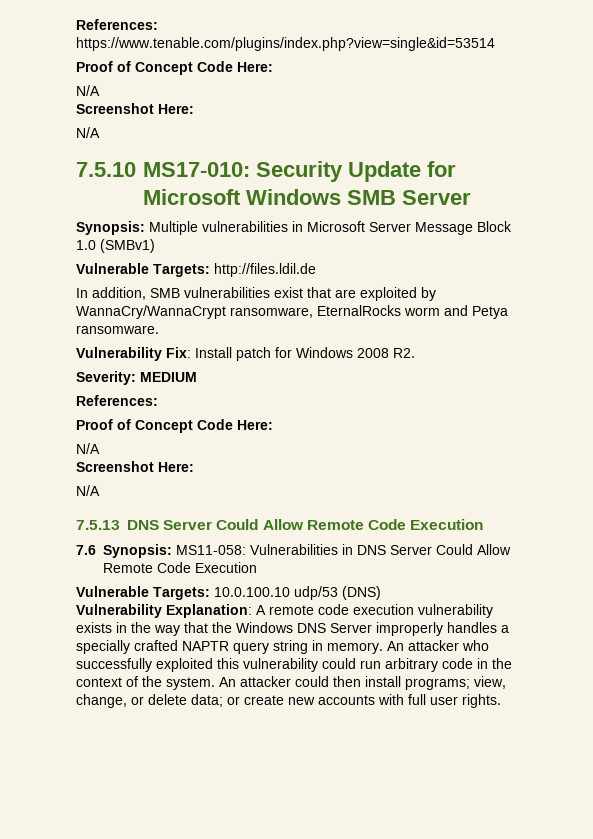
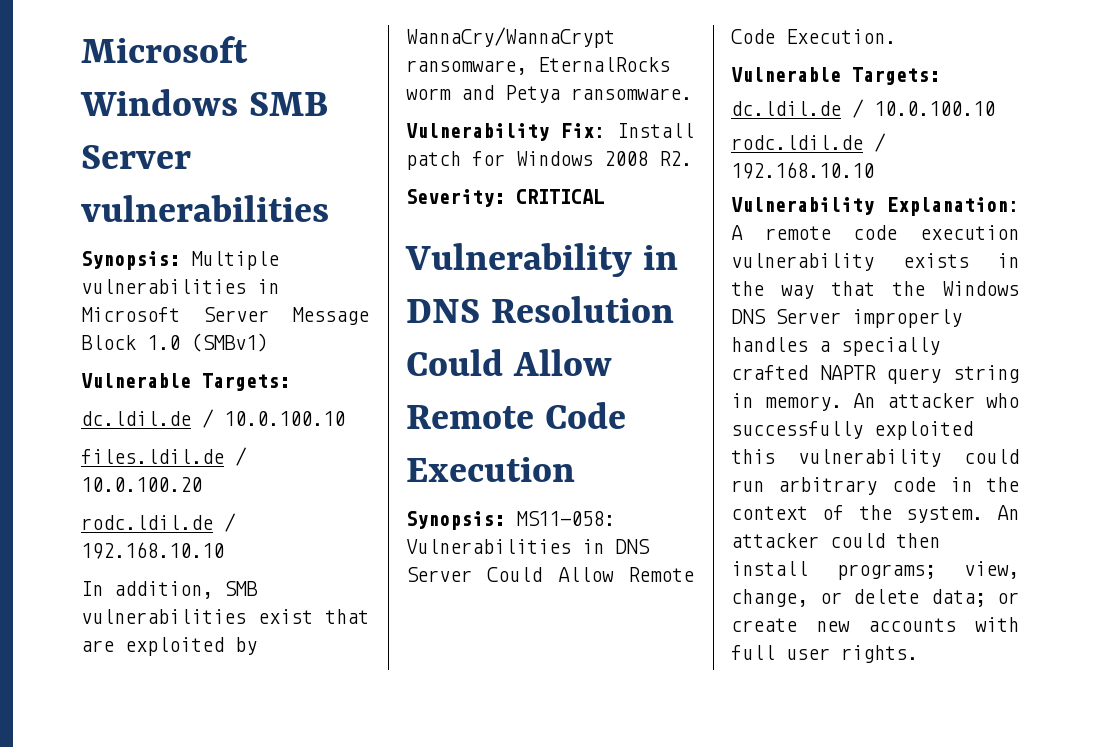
- References: https://www.tenable.com/plugins/index.php?view=single&id=53514
- Proof of Concept Code Here:
- N/A
- Screenshot Here:
- N/A
- 7.5.10 MS17-010: Security Update for Microsoft Windows SMB Server
+ Microsoft Windows SMB Server vulnerabilities
  Synopsis: Multiple vulnerabilities in Microsoft Server Message Block 1.0 (SMBv1)
- Vulnerable Targets: http://files.ldil.de
+ Vulnerable Targets:
+ dc.ldil.de / 10.0.100.10
+ files.ldil.de / 10.0.100.20
+ rodc.ldil.de / 192.168.10.10
- Severity: MEDIUM
- References:
- Proof of Concept Code Here:
- N/A
- Screenshot Here:
- N/A
- 7.5.13 DNS Server Could Allow Remote Code Execution
- 7.6 Synopsis: MS11-058: Vulnerabilities in DNS Server Could Allow Remote Code Execution
- Vulnerable Targets: 10.0.100.10 udp/53 (DNS)
+ Severity: CRITICAL
+ Vulnerability in DNS Resolution Could Allow Remote Code Execution
+ Synopsis: MS11-058: Vulnerabilities in DNS Server Could Allow Remote Code Execution.
+ Vulnerable Targets:
+ dc.ldil.de / 10.0.100.10
+ rodc.ldil.de / 192.168.10.10

